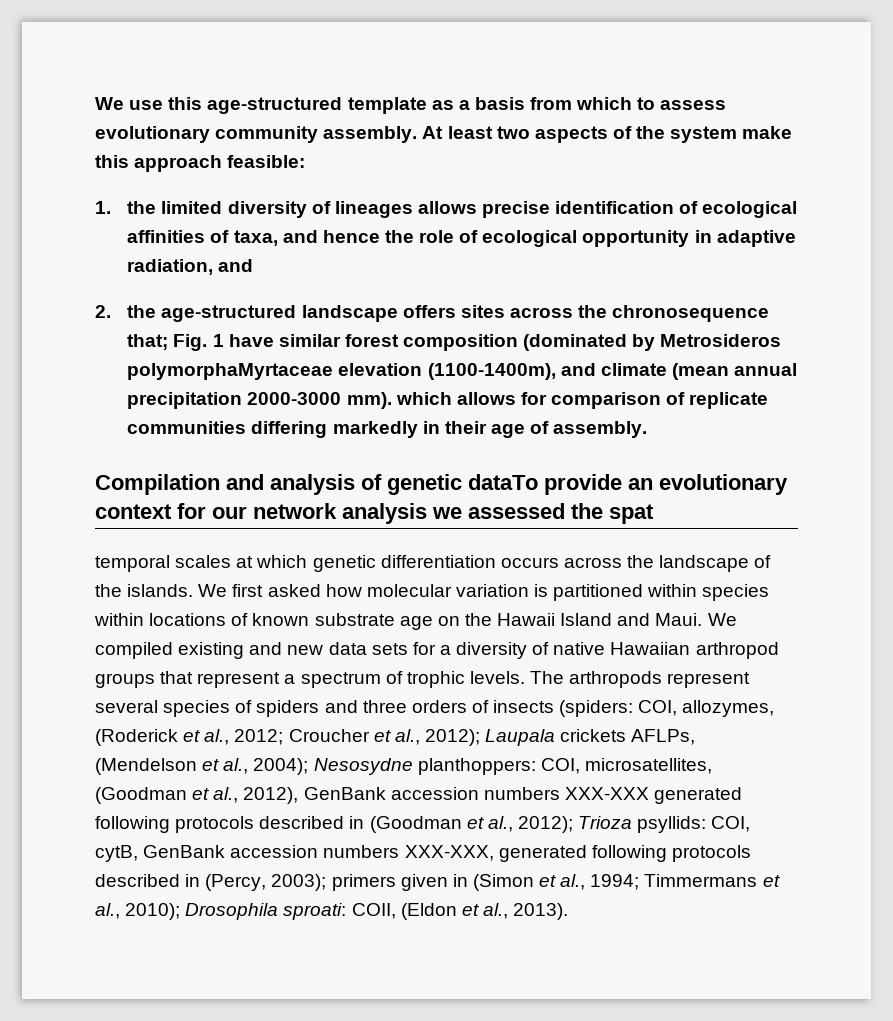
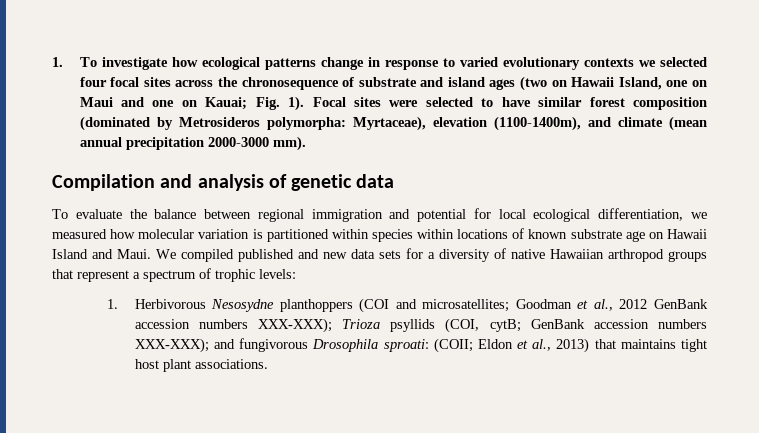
- We use this age-structured template as a basis from which to assess evolutionary community assembly. At least two aspects of the system make this approach feasible:
- 1. the limited diversity of lineages allows precise identification of ecological affinities of taxa, and hence the role of ecological opportunity in adaptive radiation, and
- 2. the age-structured landscape offers sites across the chronosequence that; Fig. 1 have similar forest composition (dominated by Metrosideros polymorphaMyrtaceae elevation (1100-1400m), and climate (mean annual precipitation 2000-3000 mm). which allows for comparison of replicate communities differing markedly in their age of assembly.
+ 1. To investigate how ecological patterns change in response to varied evolutionary contexts we selected four focal sites across the chronosequence of substrate and island ages (two on Hawaii Island, one on Maui and one on Kauai; Fig. 1). Focal sites were selected to have similar forest composition (dominated by Metrosideros polymorpha: Myrtaceae), elevation (1100-1400m), and climate (mean annual precipitation 2000-3000 mm).
- Compilation and analysis of genetic dataTo provide an evolutionary context for our network analysis we assessed the spat
- temporal scales at which genetic differentiation occurs across the landscape of the islands. We first asked how molecular variation is partitioned within species within locations of known substrate age on the Hawaii Island and Maui.
+ Compilation and analysis of genetic data
+ To evaluate the balance between regional immigration and potential for local ecological differentiation, we measured how molecular variation is partitioned within species within locations of known substrate age on Hawaii Island and Maui.
- We compiled existing and new data sets for a diversity of native Hawaiian arthropod groups that represent a spectrum of trophic levels. The arthropods represent several species of spiders and three orders of insects (spiders: COI, allozymes, (Roderick et al., 2012; Croucher et al., 2012); Laupala crickets AFLPs, (Mendelson et al., 2004); Nesosydne planthoppers: COI, microsatellites, (Goodman et al., 2012), GenBank accession numbers XXX-XXX generated following protocols described in (Goodman et al., 2012); Trioza psyllids: COI, cytB, GenBank accession numbers XXX-XXX, generated following protocols described in (Percy, 2003); primers given in (Simon et al., 1994; Timmermans et al., 2010); Drosophila sproati: COII, (Eldon et al., 2013).
+ We compiled published and new data sets for a diversity of native Hawaiian arthropod groups that represent a spectrum of trophic levels:
+ 1. Herbivorous Nesosydne planthoppers (COI and microsatellites; Goodman et al., 2012 GenBank accession numbers XXX-XXX); Trioza psyllids (COI, cytB; GenBank accession numbers XXX-XXX); and fungivorous Drosophila sproati: (COII; Eldon et al., 2013) that maintains tight host plant associations.

